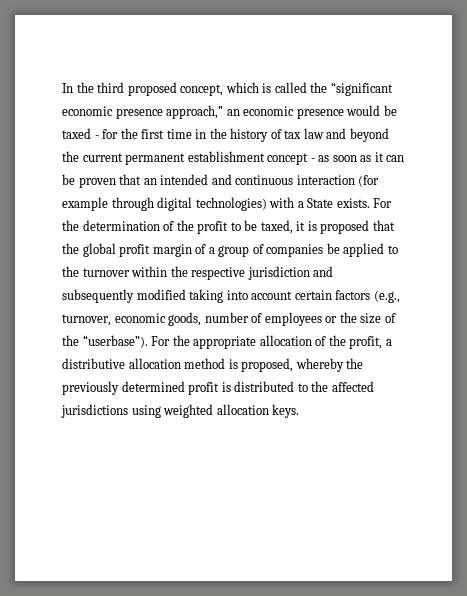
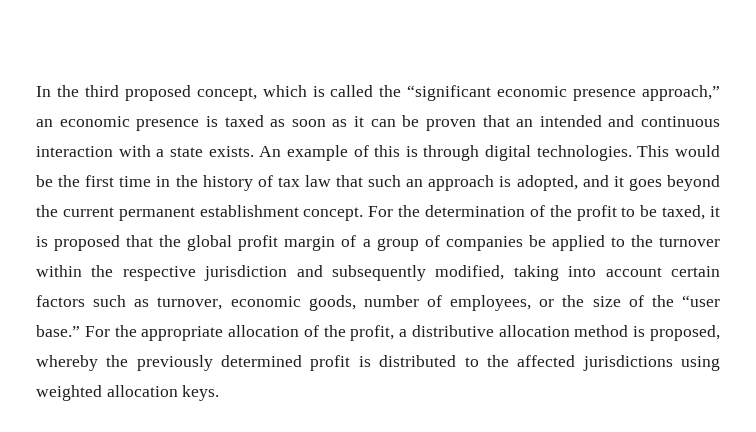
- In the third proposed concept, which is called the “significant economic presence approach,” an economic presence would be taxed - for the first time in the history of tax law and beyond the current permanent establishment concept - as soon as it can be proven that an intended and continuous interaction (for example through digital technologies) with a State exists.
+ In the third proposed concept, which is called the “significant economic presence approach,” an economic presence is taxed as soon as it can be proven that an intended and continuous interaction with a state exists. An example of this is through digital technologies. This would be the first time in the history of tax law that such an approach is adopted, and it goes beyond the current permanent establishment concept.
- For the determination of the profit to be taxed, it is proposed that the global profit margin of a group of companies be applied to the turnover within the respective jurisdiction and subsequently modified taking into account certain factors (e.g., turnover, economic goods, number of employees or the size of the “userbase”).
+ For the determination of the profit to be taxed, it is proposed that the global profit margin of a group of companies be applied to the turnover within the respective jurisdiction and subsequently modified, taking into account certain factors such as turnover, economic goods, number of employees, or the size of the “user base.”

